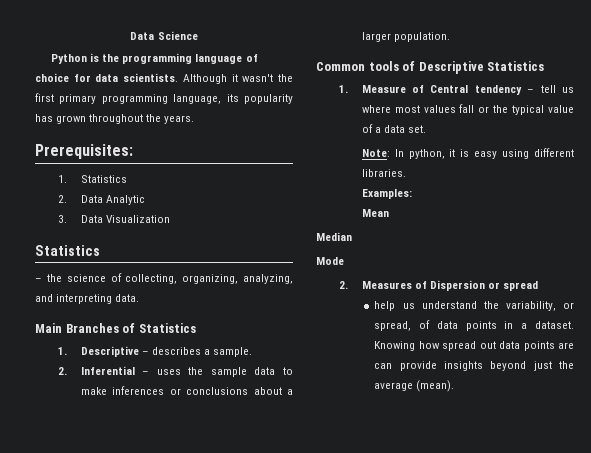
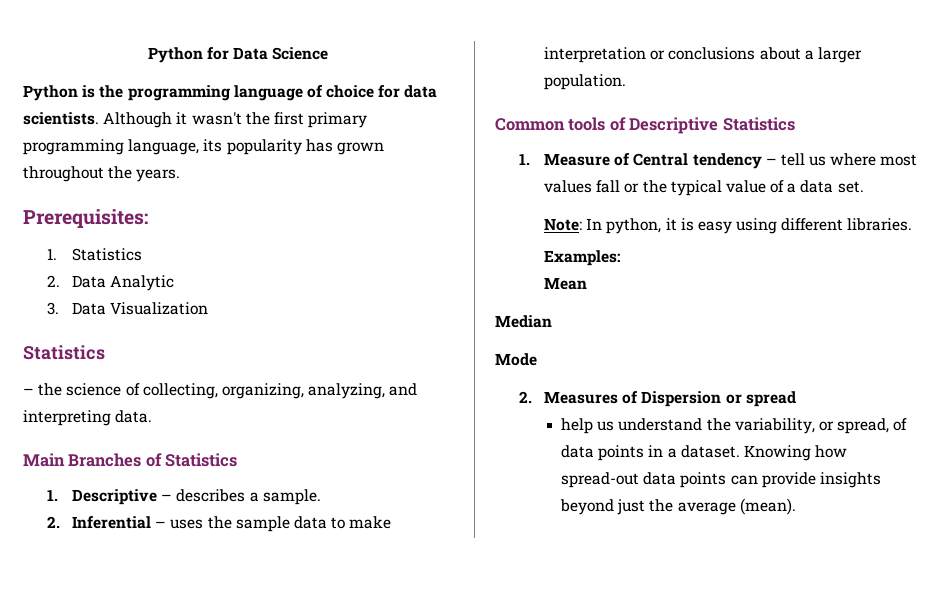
- Data Science
+ Python for Data Science
- 2. Inferential – uses the sample data to make inferences or conclusions about a larger population.
+ 2. Inferential – uses the sample data to make interpretation or conclusions about a larger population.
- Knowing how spread out data points are can provide insights beyond just the average (mean).
+ Knowing how spread-out data points can provide insights beyond just the average (mean).

